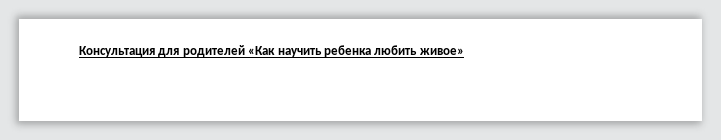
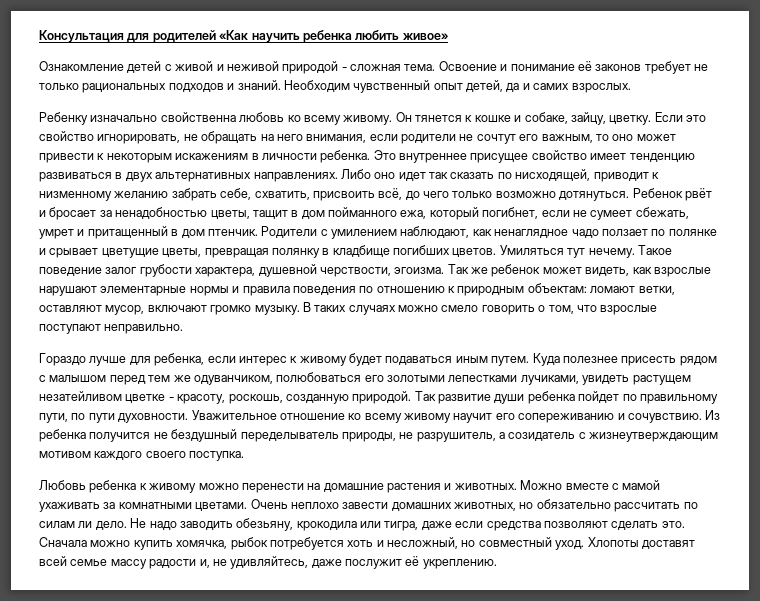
+ Ознакомление детей с живой и неживой природой - сложная тема. Освоение и понимание её законов требует не только рациональных подходов и знаний. Необходим чувственный опыт детей, да и самих взрослых.
+ Ребенку изначально свойственна любовь ко всему живому. Он тянется к кошке и собаке, зайцу, цветку. Если это свойство игнорировать, не обращать на него внимания, если родители не сочтут его важным, то оно может привести к некоторым искажениям в личности ребенка. Это внутреннее присущее свойство имеет тенденцию развиваться в двух альтернативных направлениях. Либо оно идет так сказать по нисходящей, приводит к низменному желанию забрать себе, схватить, присвоить всё, до чего только возможно дотянуться. Ребенок рвёт и бросает за ненадобностью цветы, тащит в дом пойманного ежа, который погибнет, если не сумеет сбежать, умрет и притащенный в дом птенчик. Родители с умилением наблюдают, как ненаглядное чадо ползает по полянке и срывает цветущие цветы, превращая полянку в кладбище погибших цветов. Умиляться тут нечему. Такое поведение залог грубости характера, душевной черствости, эгоизма. Так же ребенок может видеть, как взрослые нарушают элементарные нормы и правила поведения по отношению к природным объектам: ломают ветки, оставляют мусор, включают громко музыку. В таких случаях можно смело говорить о том, что взрослые поступают неправильно.
+ Гораздо лучше для ребенка, если интерес к живому будет подаваться иным путем. Куда полезнее присесть рядом с малышом перед тем же одуванчиком, полюбоваться его золотыми лепестками лучиками, увидеть растущем незатейливом цветке - красоту, роскошь, созданную природой. Так развитие души ребенка пойдет по правильному пути, по пути духовности. Уважительное отношение ко всему живому научит его сопереживанию и сочувствию. Из ребенка получится не бездушный переделыватель природы, не разрушитель, а созидатель с жизнеутверждающим мотивом каждого своего поступка.
+ Любовь ребенка к живому можно перенести на домашние растения и животных. Можно вместе с мамой ухаживать за комнатными цветами. Очень неплохо завести домашних животных, но обязательно рассчитать по силам ли дело. Не надо заводить обезьяну, крокодила или тигра, даже если средства позволяют сделать это. Сначала можно купить хомячка, рыбок потребуется хоть и несложный, но совместный уход. Хлопоты доставят всей семье массу радости и, не удивляйтесь, даже послужит её укреплению.

